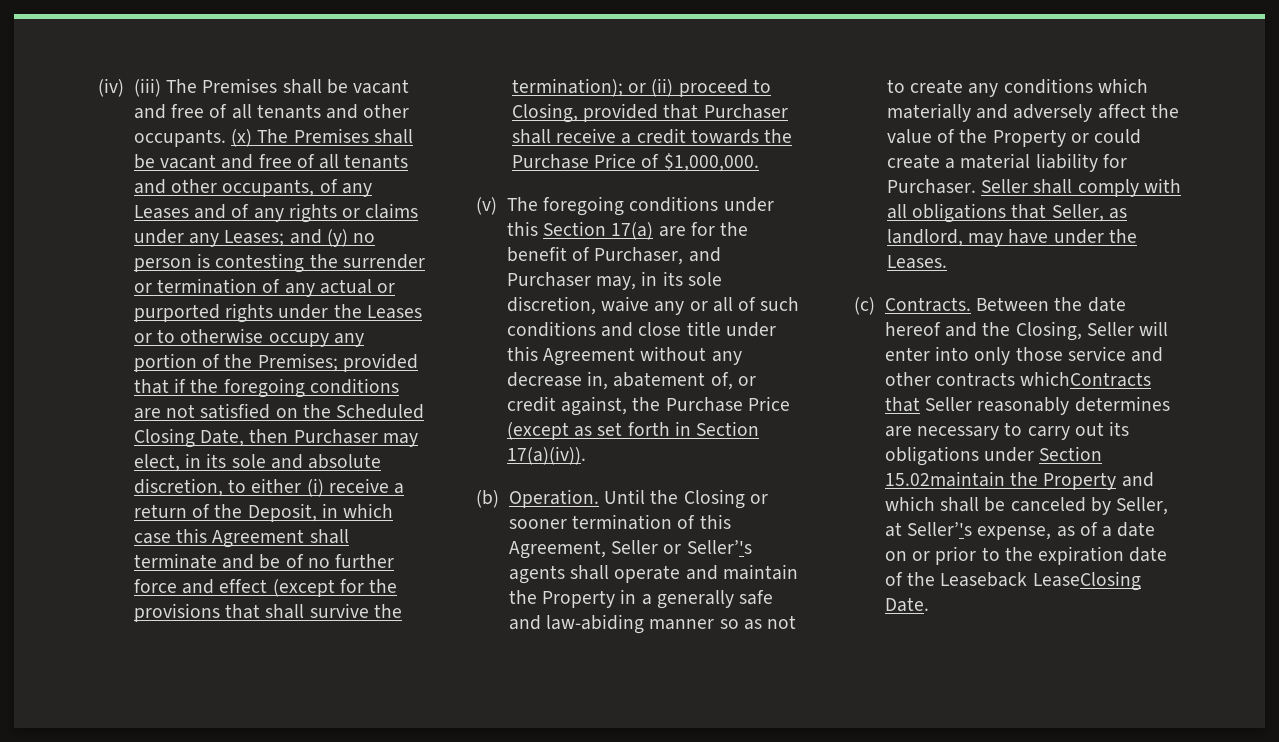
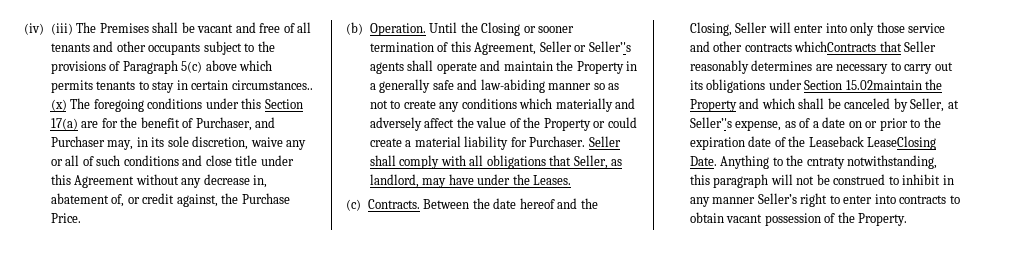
- (iv) (iii) The Premises shall be vacant and free of all tenants and other occupants. (x) The Premises shall be vacant and free of all tenants and other occupants, of any Leases and of any rights or claims under any Leases; and (y) no person is contesting the surrender or termination of any actual or purported rights under the Leases or to otherwise occupy any portion of the Premises; provided that if the foregoing conditions are not satisfied on the Scheduled Closing Date, then Purchaser may elect, in its sole and absolute discretion, to either (i) receive a return of the Deposit, in which case this Agreement shall terminate and be of no further force and effect (except for the provisions that shall survive the termination); or (ii) proceed to Closing, provided that Purchaser shall receive a credit towards the Purchase Price of $1,000,000.
- (v) The foregoing conditions under this Section 17(a) are for the benefit of Purchaser, and Purchaser may, in its sole discretion, waive any or all of such conditions and close title under this Agreement without any decrease in, abatement of, or credit against, the Purchase Price (except as set forth in Section 17(a)(iv)).
+ (iv) (iii) The Premises shall be vacant and free of all tenants and other occupants subject to the provisions of Paragraph 5(c) above which permits tenants to stay in certain circumstances.. (x) The foregoing conditions under this Section 17(a) are for the benefit of Purchaser, and Purchaser may, in its sole discretion, waive any or all of such conditions and close title under this Agreement without any decrease in, abatement of, or credit against, the Purchase Price.
+ Anything to the cntraty notwithstanding, this paragraph will not be construed to inhibit in any manner Seller’s right to enter into contracts to obtain vacant possession of the Property.

